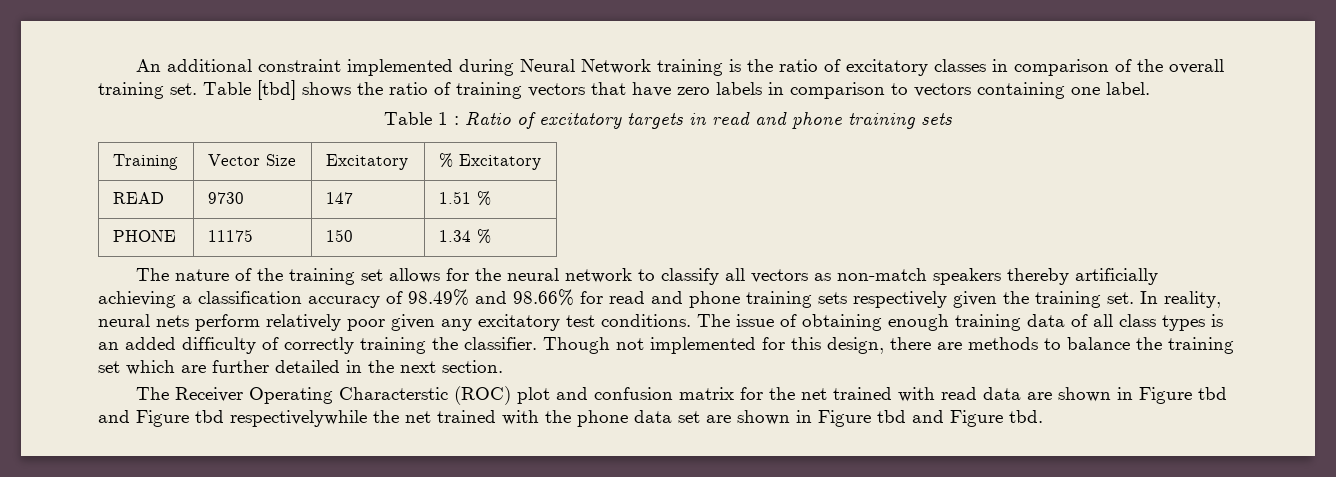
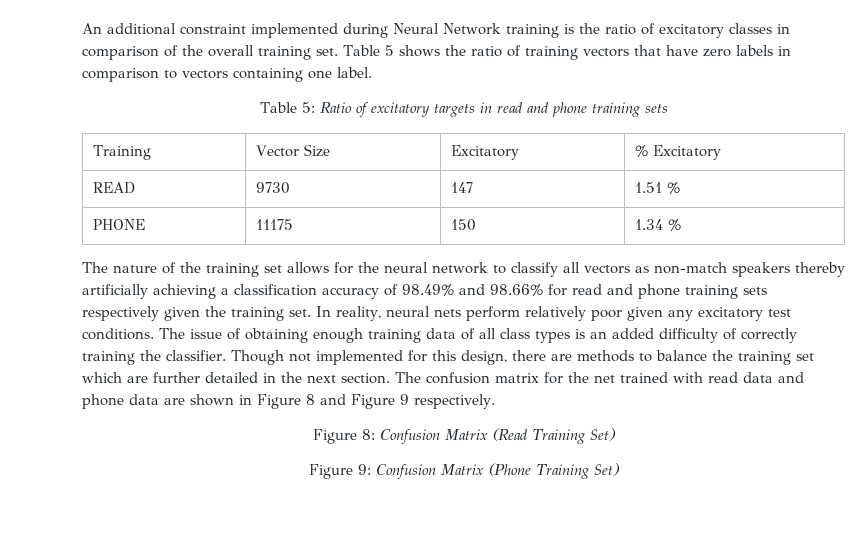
- Table [tbd] shows the ratio of training vectors that have zero labels in comparison to vectors containing one label.
+ Table 5 shows the ratio of training vectors that have zero labels in comparison to vectors containing one label.
- Table 1 : Ratio of excitatory targets in read and phone training sets
+ Table 5: Ratio of excitatory targets in read and phone training sets
- Though not implemented for this design, there are methods to balance the training set which are further detailed in the next section.
- The Receiver Operating Characterstic (ROC) plot and confusion matrix for the net trained with read data are shown in Figure tbd and Figure tbd respectivelywhile the net trained with the phone data set are shown in Figure tbd and Figure tbd.
+ Though not implemented for this design, there are methods to balance the training set which are further detailed in the next section. The confusion matrix for the net trained with read data and phone data are shown in Figure 8 and Figure 9 respectively.
+ Figure 8: Confusion Matrix (Read Training Set)
+ Figure 9: Confusion Matrix (Phone Training Set)

